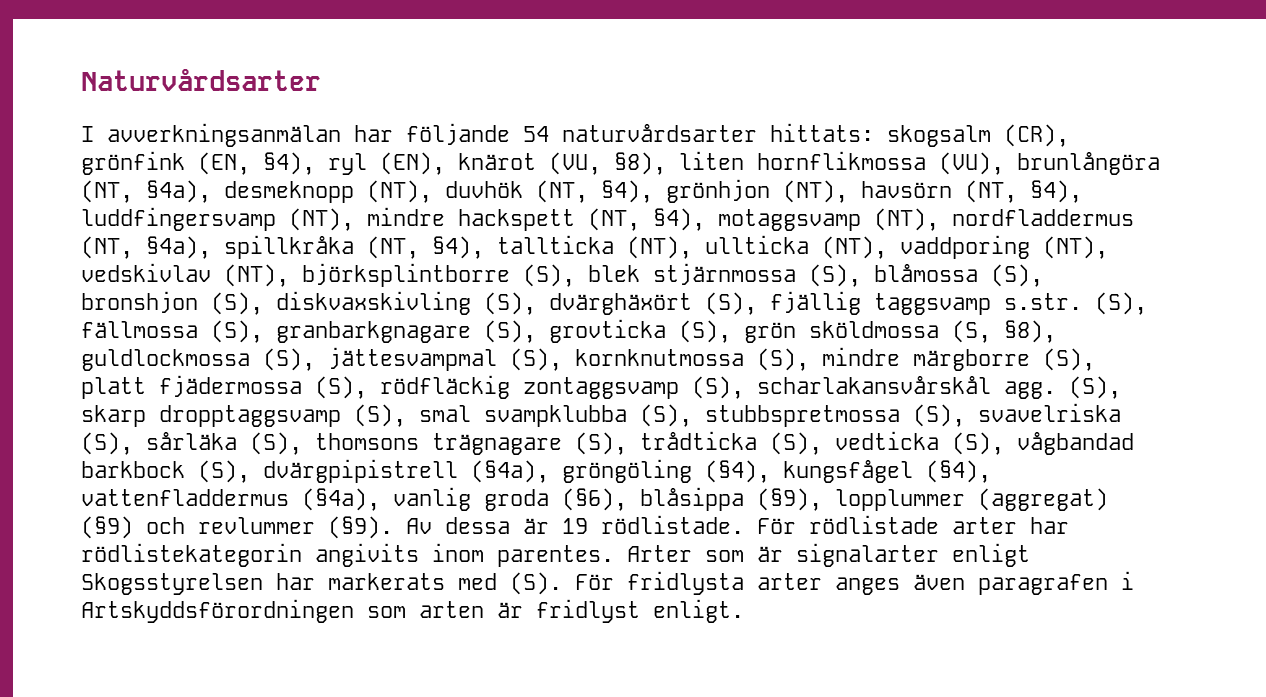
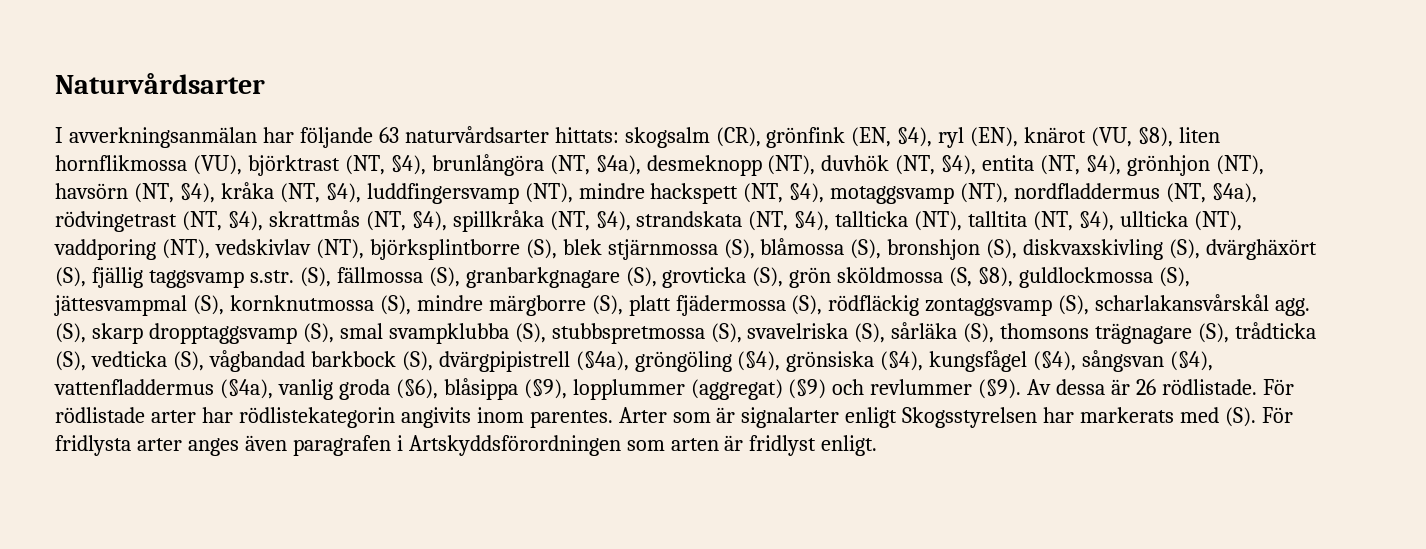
- I avverkningsanmälan har följande 54 naturvårdsarter hittats:
+ I avverkningsanmälan har följande 63 naturvårdsarter hittats:
- skogsalm (CR), grönfink (EN, §4), ryl (EN), knärot (VU, §8), liten hornflikmossa (VU), brunlångöra (NT, §4a), desmeknopp (NT), duvhök (NT, §4), grönhjon (NT), havsörn (NT, §4), luddfingersvamp (NT), mindre hackspett (NT, §4), motaggsvamp (NT), nordfladdermus (NT, §4a), spillkråka (NT, §4), tallticka (NT), ullticka (NT), vaddporing (NT), vedskivlav (NT), björksplintborre (S), blek stjärnmossa (S), blåmossa (S), bronshjon (S), diskvaxskivling (S), dvärghäxört (S), fjällig taggsvamp s.str. (S), fällmossa (S), granbarkgnagare (S), grovticka (S), grön sköldmossa (S, §8), guldlockmossa (S), jättesvampmal (S), kornknutmossa (S), mindre märgborre (S), platt fjädermossa (S), rödfläckig zontaggsvamp (S), scharlakansvårskål agg.
+ skogsalm (CR), grönfink (EN, §4), ryl (EN), knärot (VU, §8), liten hornflikmossa (VU), björktrast (NT, §4), brunlångöra (NT, §4a), desmeknopp (NT), duvhök (NT, §4), entita (NT, §4), grönhjon (NT), havsörn (NT, §4), kråka (NT, §4), luddfingersvamp (NT), mindre hackspett (NT, §4), motaggsvamp (NT), nordfladdermus (NT, §4a), rödvingetrast (NT, §4), skrattmås (NT, §4), spillkråka (NT, §4), strandskata (NT, §4), tallticka (NT), talltita (NT, §4), ullticka (NT), vaddporing (NT), vedskivlav (NT), björksplintborre (S), blek stjärnmossa (S), blåmossa (S), bronshjon (S), diskvaxskivling (S), dvärghäxört (S), fjällig taggsvamp s.str. (S), fällmossa (S), granbarkgnagare (S), grovticka (S), grön sköldmossa (S, §8), guldlockmossa (S), jättesvampmal (S), kornknutmossa (S), mindre märgborre (S), platt fjädermossa (S), rödfläckig zontaggsvamp (S), scharlakansvårskål agg.
- (S), skarp dropptaggsvamp (S), smal svampklubba (S), stubbspretmossa (S), svavelriska (S), sårläka (S), thomsons trägnagare (S), trådticka (S), vedticka (S), vågbandad barkbock (S), dvärgpipistrell (§4a), gröngöling (§4), kungsfågel (§4), vattenfladdermus (§4a), vanlig groda (§6), blåsippa (§9), lopplummer (aggregat) (§9) och revlummer (§9).
+ (S), skarp dropptaggsvamp (S), smal svampklubba (S), stubbspretmossa (S), svavelriska (S), sårläka (S), thomsons trägnagare (S), trådticka (S), vedticka (S), vågbandad barkbock (S), dvärgpipistrell (§4a), gröngöling (§4), grönsiska (§4), kungsfågel (§4), sångsvan (§4), vattenfladdermus (§4a), vanlig groda (§6), blåsippa (§9), lopplummer (aggregat) (§9) och revlummer (§9).
- Av dessa är 19 rödlistade.
+ Av dessa är 26 rödlistade.

